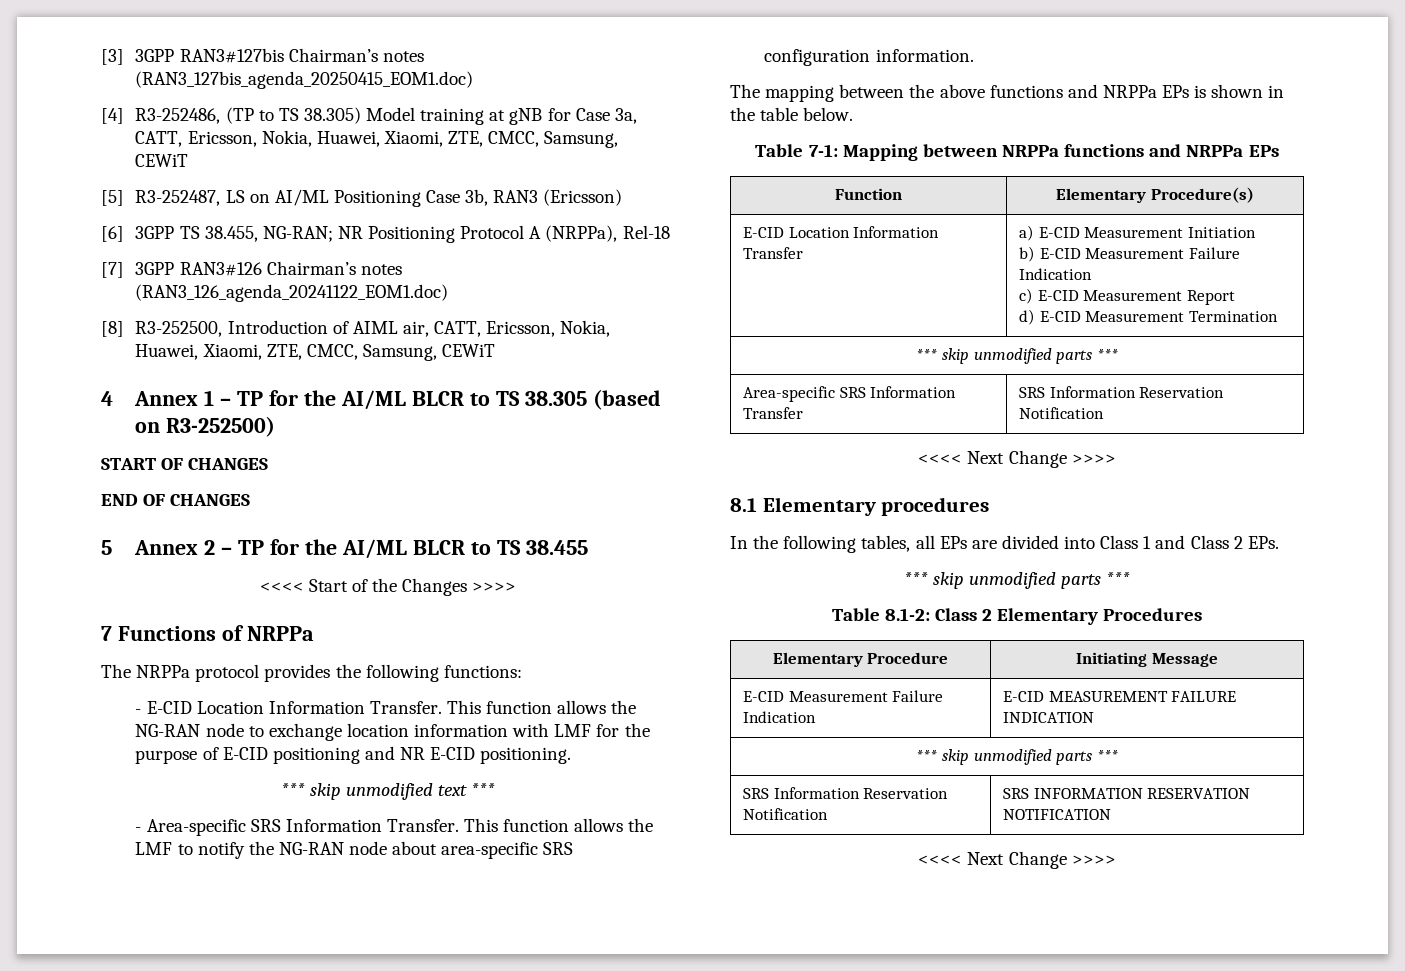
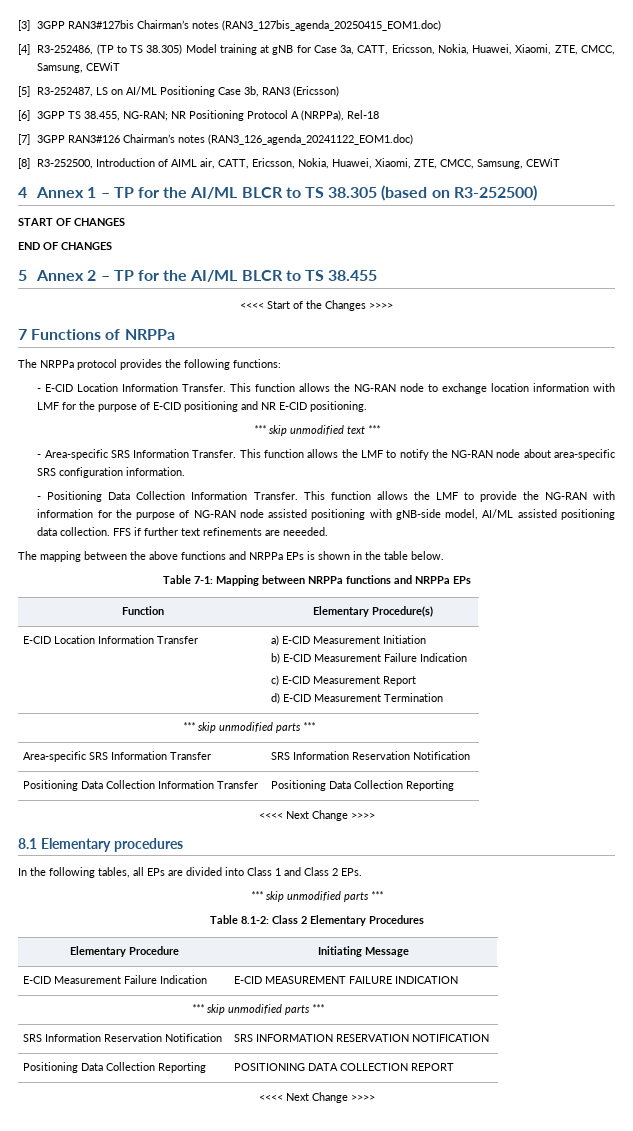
+ - Positioning Data Collection Information Transfer. This function allows the LMF to provide the NG-RAN with information for the purpose of NG-RAN node assisted positioning with gNB-side model, AI/ML assisted positioning data collection. FFS if further text refinements are neeeded.
+ Positioning Data Collection Information Transfer | Positioning Data Collection Reporting
+ Positioning Data Collection Reporting | POSITIONING DATA COLLECTION REPORT

